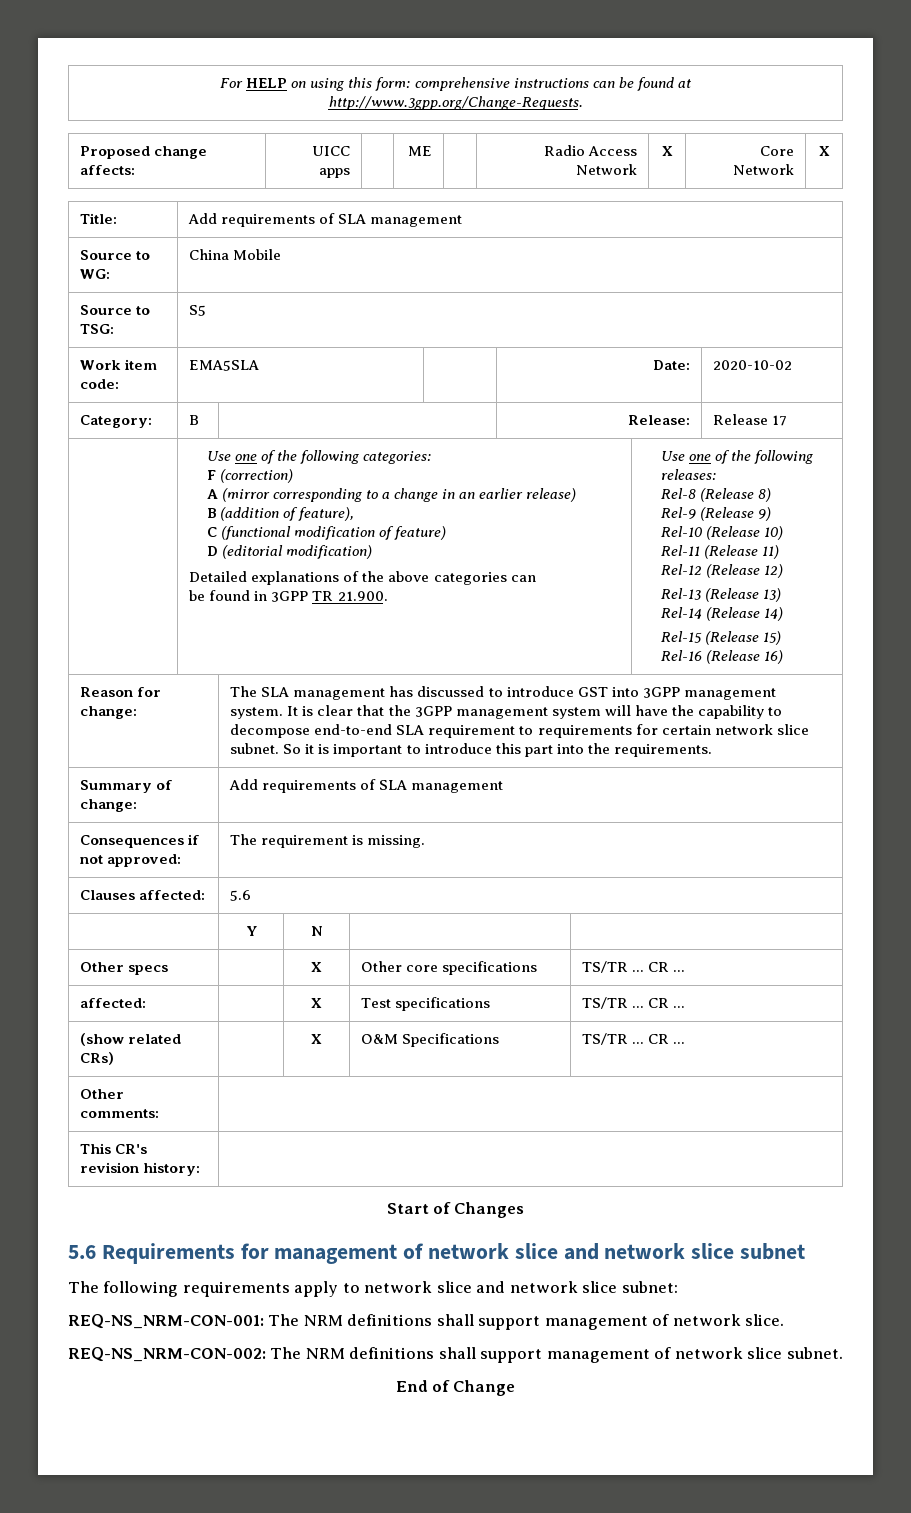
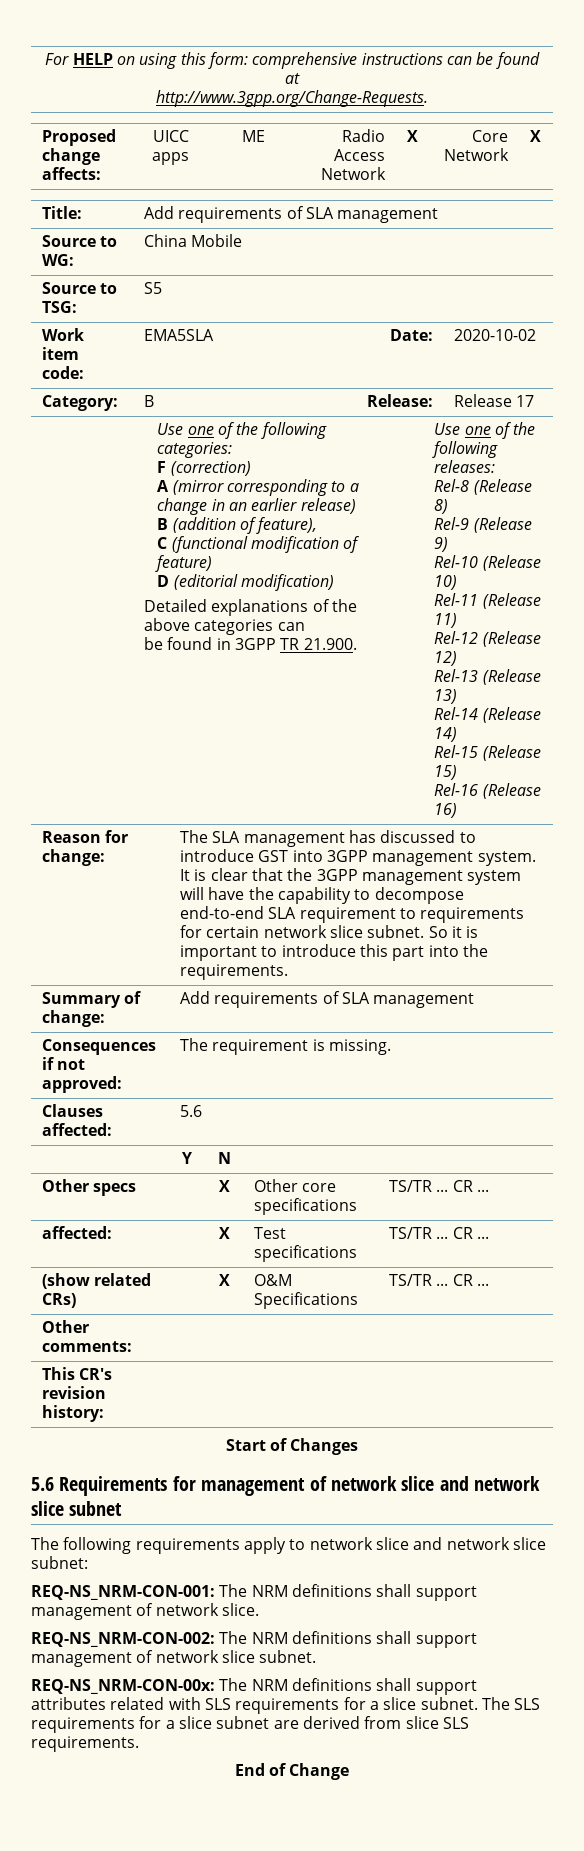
+ REQ-NS_NRM-CON-00x: The NRM definitions shall support attributes related with SLS requirements for a slice subnet. The SLS requirements for a slice subnet are derived from slice SLS requirements.

